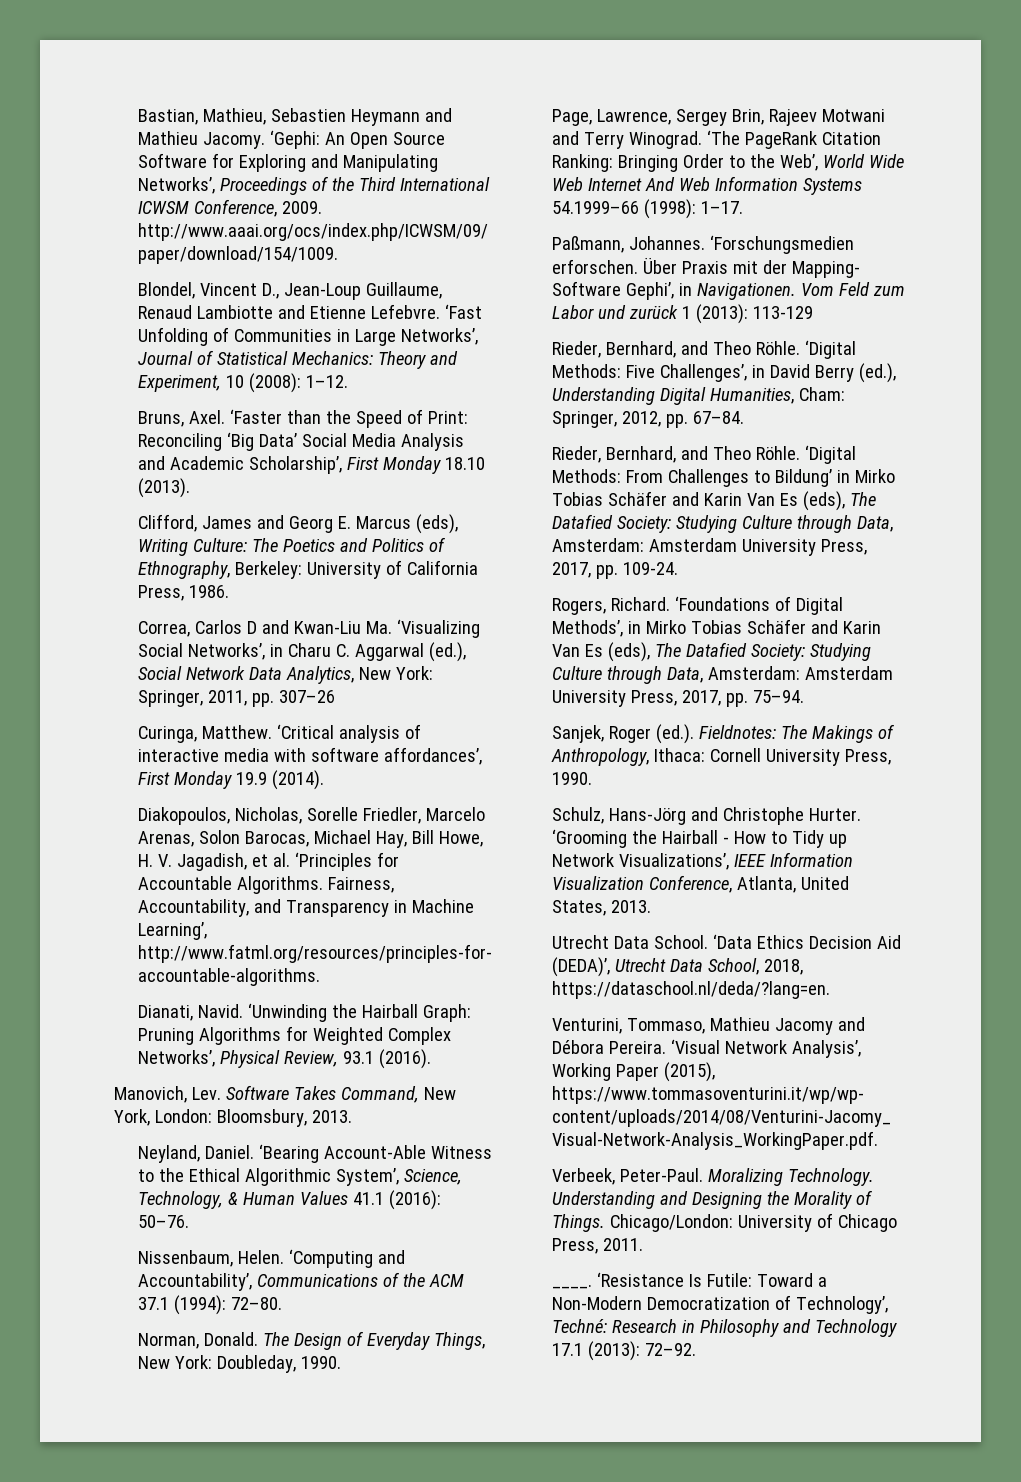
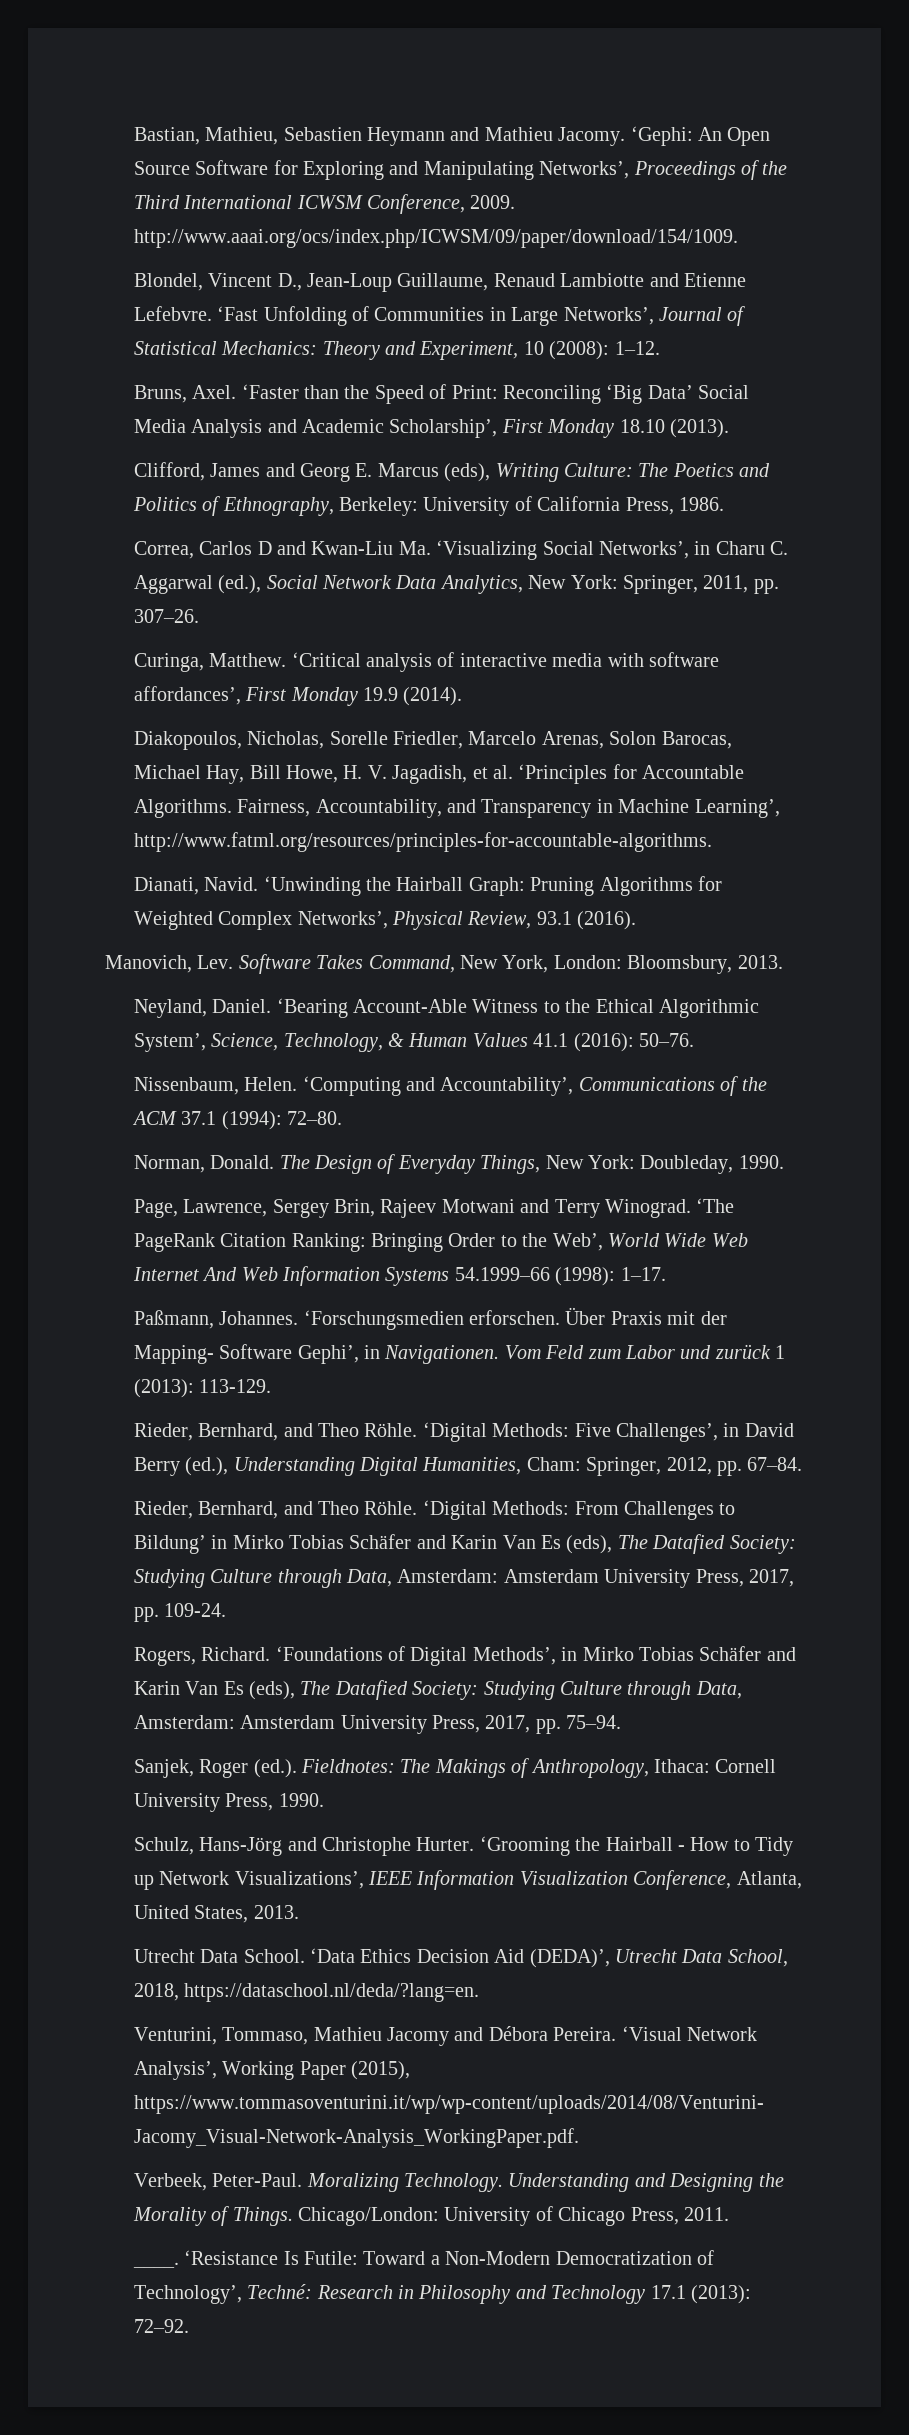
- Correa, Carlos D and Kwan-Liu Ma. ‘Visualizing Social Networks’, in Charu C. Aggarwal (ed.), Social Network Data Analytics, New York: Springer, 2011, pp. 307–26
+ Correa, Carlos D and Kwan-Liu Ma. ‘Visualizing Social Networks’, in Charu C. Aggarwal (ed.), Social Network Data Analytics, New York: Springer, 2011, pp. 307–26.
- Vom Feld zum Labor und zurück 1 (2013): 113-129
+ Vom Feld zum Labor und zurück 1 (2013): 113-129.

